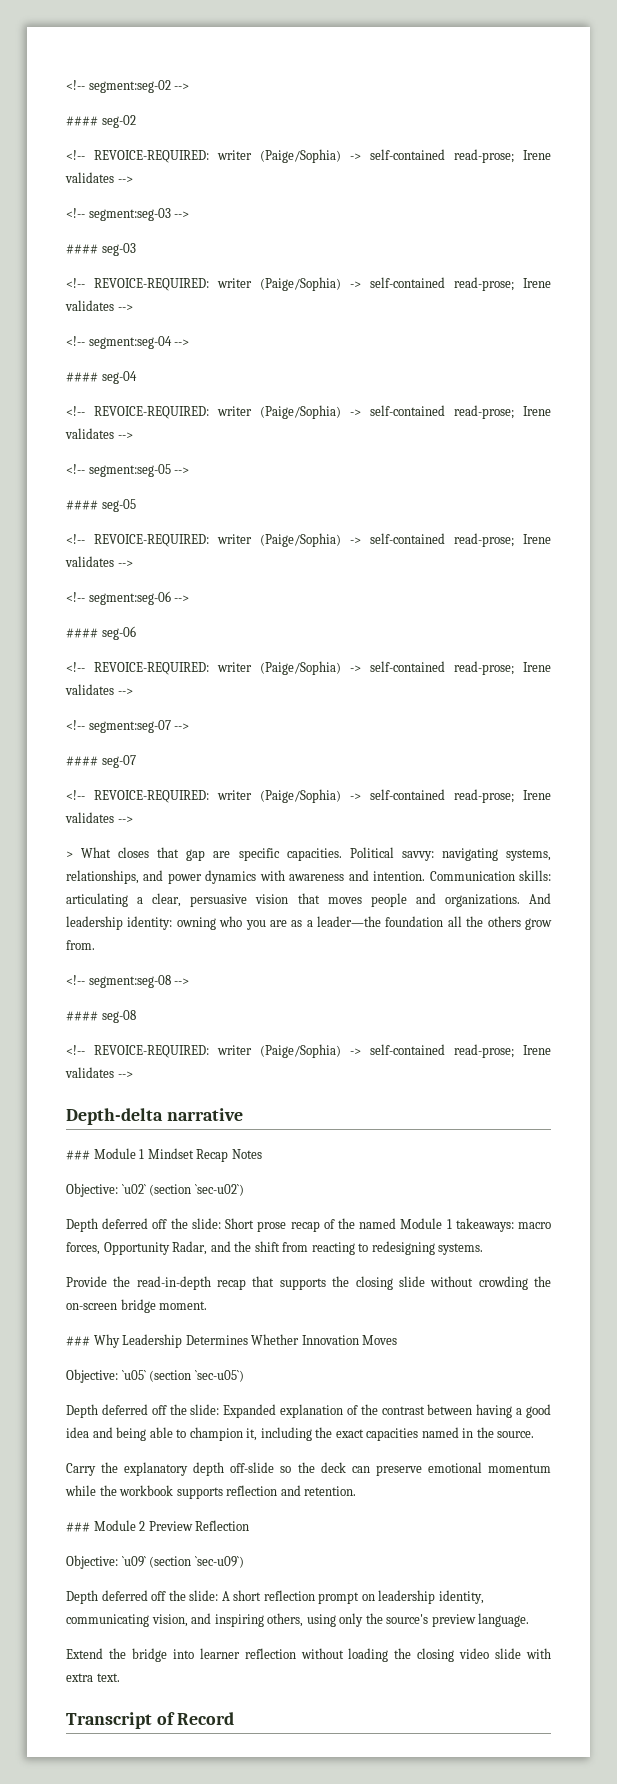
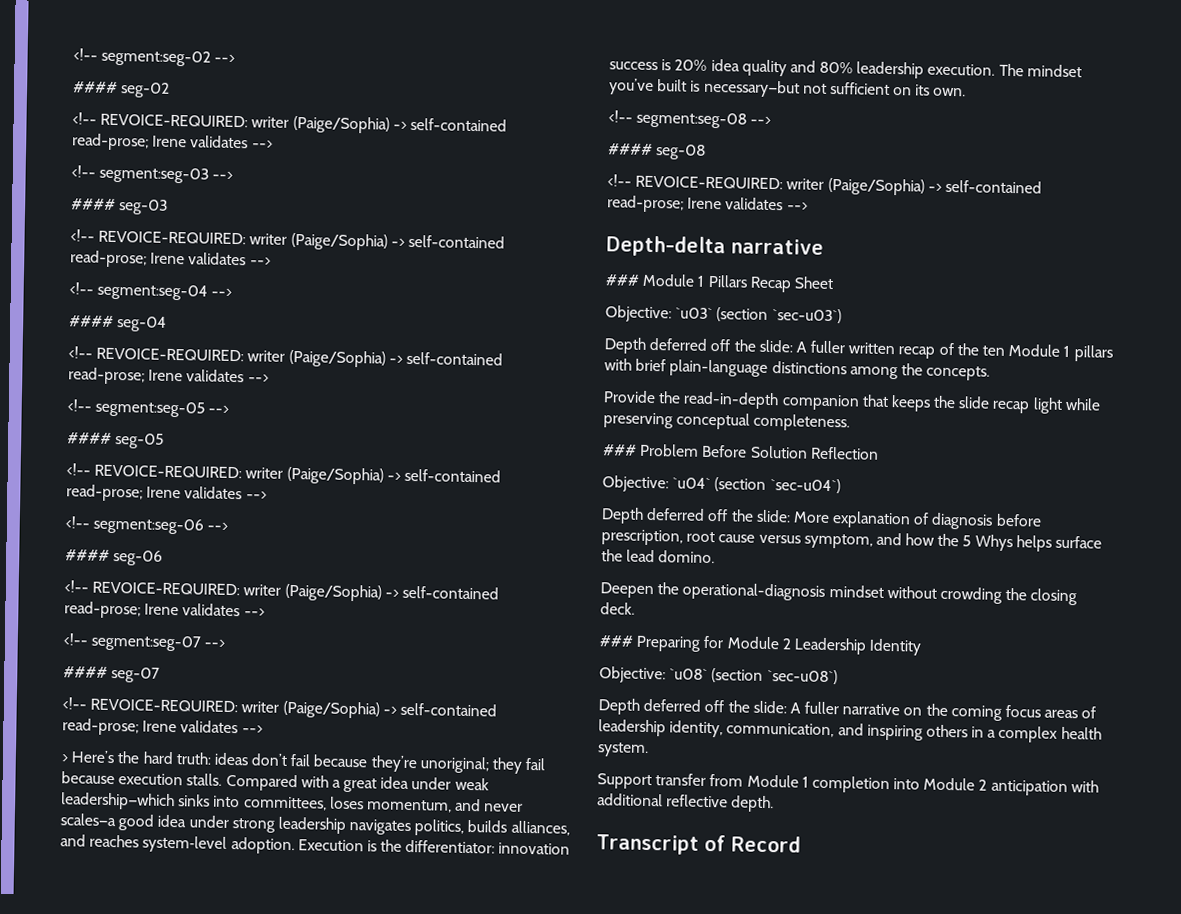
- > What closes that gap are specific capacities. Political savvy: navigating systems, relationships, and power dynamics with awareness and intention. Communication skills: articulating a clear, persuasive vision that moves people and organizations. And leadership identity: owning who you are as a leader—the foundation all the others grow from.
+ > Here’s the hard truth: ideas don’t fail because they’re unoriginal; they fail because execution stalls. Compared with a great idea under weak leadership—which sinks into committees, loses momentum, and never scales—a good idea under strong leadership navigates politics, builds alliances, and reaches system‑level adoption. Execution is the differentiator: innovation success is 20% idea quality and 80% leadership execution. The mindset you’ve built is necessary—but not sufficient on its own.
- ### Module 1 Mindset Recap Notes
- Objective: `u02` (section `sec-u02`)
- Depth deferred off the slide: Short prose recap of the named Module 1 takeaways: macro forces, Opportunity Radar, and the shift from reacting to redesigning systems.
- Provide the read-in-depth recap that supports the closing slide without crowding the on-screen bridge moment.
- ### Why Leadership Determines Whether Innovation Moves
- Objective: `u05` (section `sec-u05`)
- Depth deferred off the slide: Expanded explanation of the contrast between having a good idea and being able to champion it, including the exact capacities named in the source.
- Carry the explanatory depth off-slide so the deck can preserve emotional momentum while the workbook supports reflection and retention.
- ### Module 2 Preview Reflection
- Objective: `u09` (section `sec-u09`)
- Depth deferred off the slide: A short reflection prompt on leadership identity, communicating vision, and inspiring others, using only the source's preview language.
- Extend the bridge into learner reflection without loading the closing video slide with extra text.
+ ### Module 1 Pillars Recap Sheet
+ Objective: `u03` (section `sec-u03`)
+ Depth deferred off the slide: A fuller written recap of the ten Module 1 pillars with brief plain-language distinctions among the concepts.
+ Provide the read-in-depth companion that keeps the slide recap light while preserving conceptual completeness.
+ ### Problem Before Solution Reflection
+ Objective: `u04` (section `sec-u04`)
+ Depth deferred off the slide: More explanation of diagnosis before prescription, root cause versus symptom, and how the 5 Whys helps surface the lead domino.
+ Deepen the operational-diagnosis mindset without crowding the closing deck.
+ ### Preparing for Module 2 Leadership Identity
+ Objective: `u08` (section `sec-u08`)
+ Depth deferred off the slide: A fuller narrative on the coming focus areas of leadership identity, communication, and inspiring others in a complex health system.
+ Support transfer from Module 1 completion into Module 2 anticipation with additional reflective depth.

